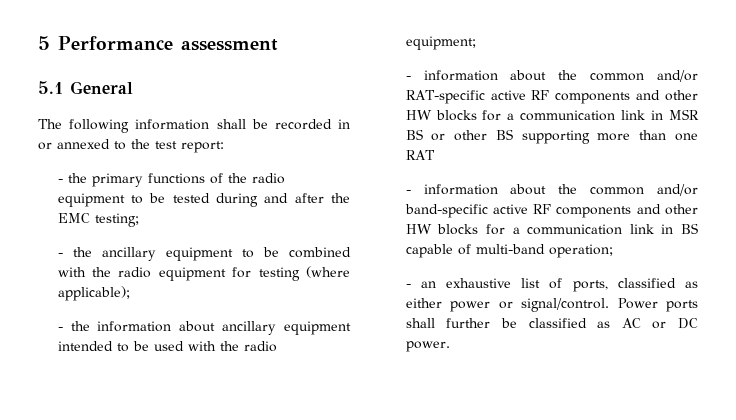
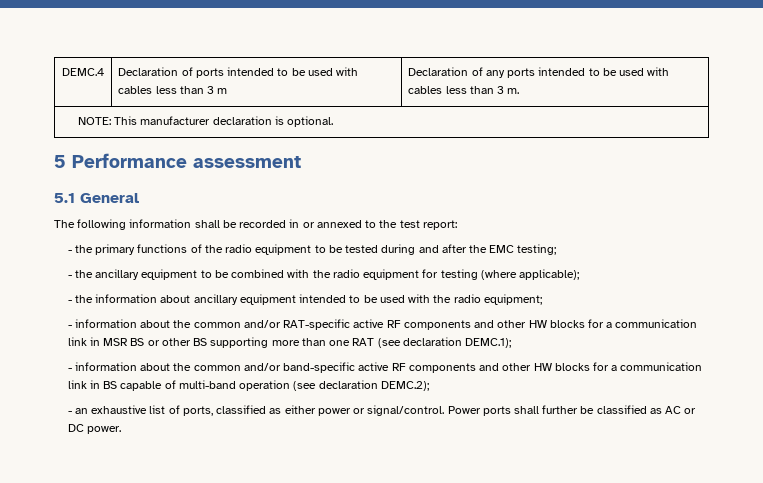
+ DEMC.4 | Declaration of ports intended to be used with cables less than 3 m | Declaration of any ports intended to be used with cables less than 3 m.
+ NOTE: This manufacturer declaration is optional.
- - information about the common and/or RAT-specific active RF components and other HW blocks for a communication link in MSR BS or other BS supporting more than one RAT
+ - information about the common and/or RAT-specific active RF components and other HW blocks for a communication link in MSR BS or other BS supporting more than one RAT (see declaration DEMC.1);
- - information about the common and/or band-specific active RF components and other HW blocks for a communication link in BS capable of multi-band operation;
+ - information about the common and/or band-specific active RF components and other HW blocks for a communication link in BS capable of multi-band operation (see declaration DEMC.2);

